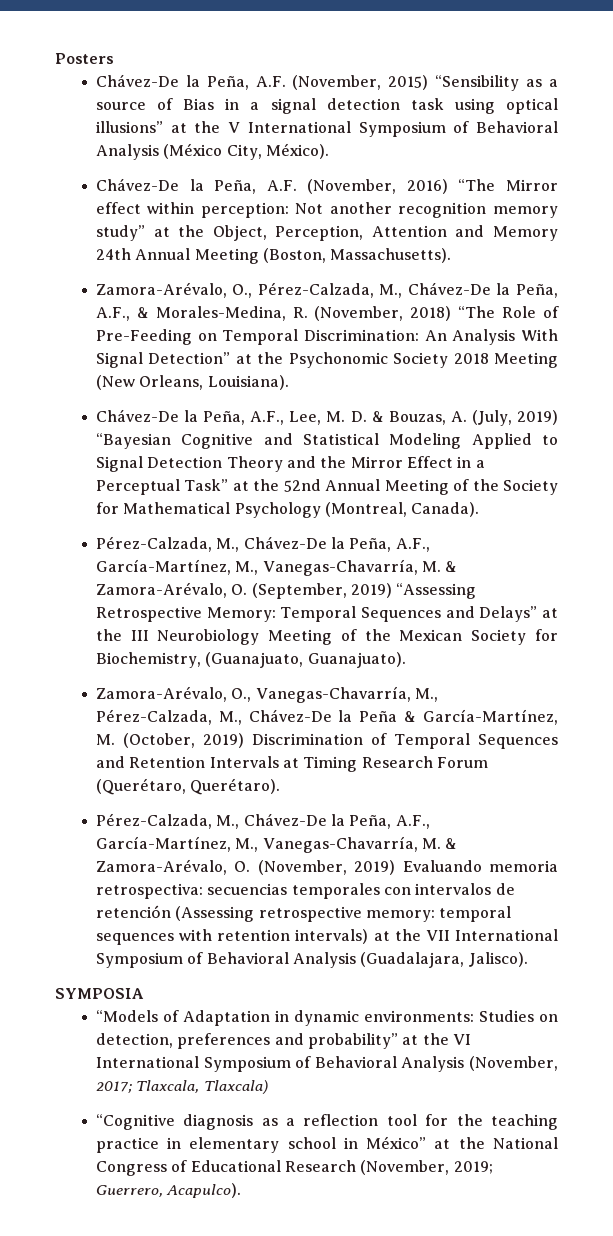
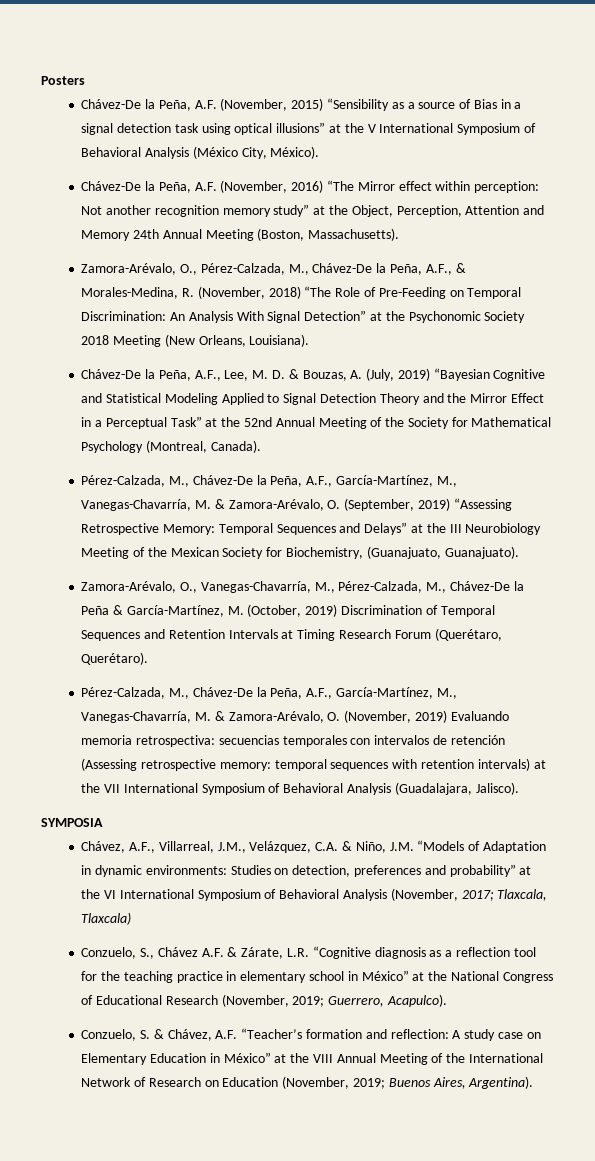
- “Models of Adaptation in dynamic environments: Studies on detection, preferences and probability” at the VI International Symposium of Behavioral Analysis (November, 2017; Tlaxcala, Tlaxcala)
+ Chávez, A.F., Villarreal, J.M., Velázquez, C.A. & Niño, J.M. “Models of Adaptation in dynamic environments: Studies on detection, preferences and probability” at the VI International Symposium of Behavioral Analysis (November, 2017; Tlaxcala, Tlaxcala)
- “Cognitive diagnosis as a reflection tool for the teaching practice in elementary school in México” at the National Congress of Educational Research (November, 2019; Guerrero, Acapulco).
+ Conzuelo, S., Chávez A.F. & Zárate, L.R. “Cognitive diagnosis as a reflection tool for the teaching practice in elementary school in México” at the National Congress of Educational Research (November, 2019; Guerrero, Acapulco).
+ Conzuelo, S. & Chávez, A.F. “Teacher’s formation and reflection: A study case on Elementary Education in México” at the VIII Annual Meeting of the International Network of Research on Education (November, 2019; Buenos Aires, Argentina).

